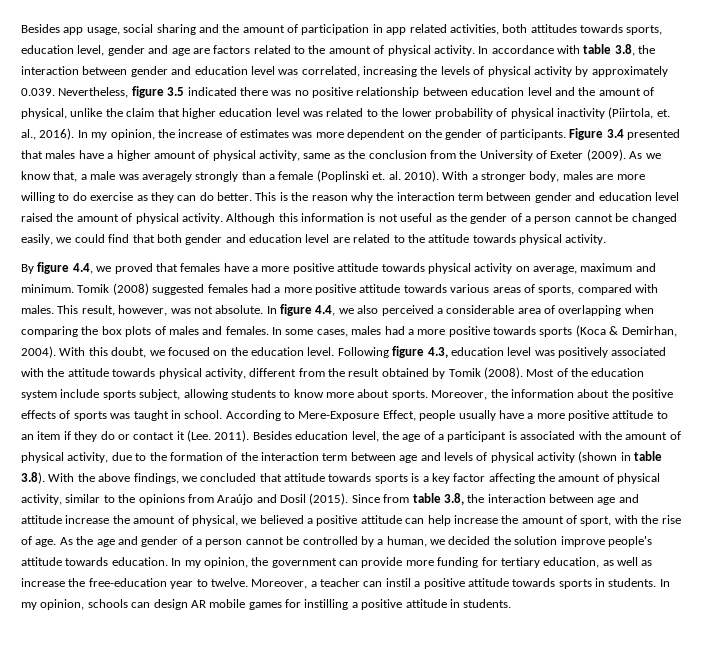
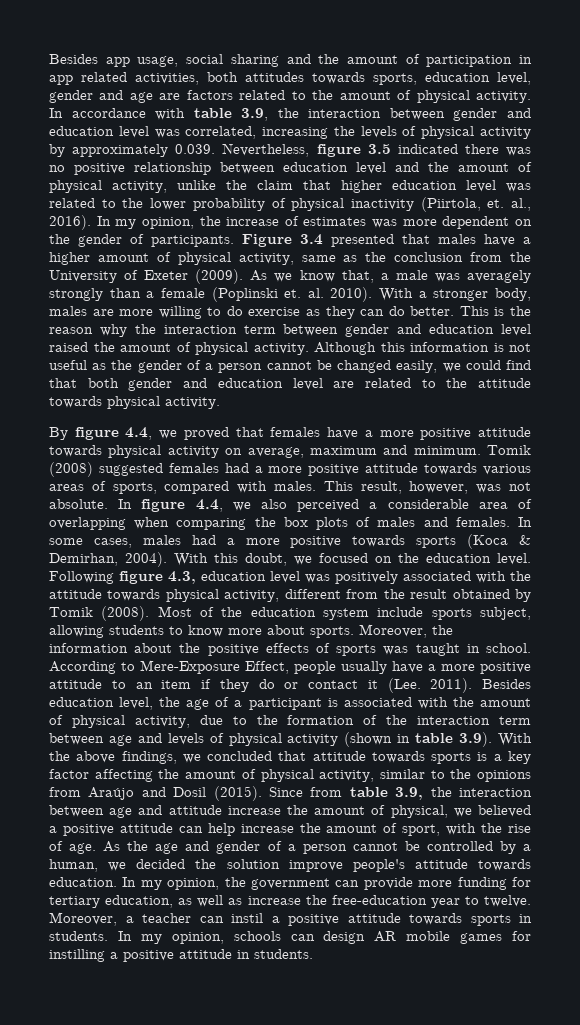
- In accordance with table 3.8, the interaction between gender and education level was correlated, increasing the levels of physical activity by approximately 0.039. Nevertheless, figure 3.5 indicated there was no positive relationship between education level and the amount of physical, unlike the claim that higher education level was related to the lower probability of physical inactivity (Piirtola, et. al., 2016).
+ In accordance with table 3.9, the interaction between gender and education level was correlated, increasing the levels of physical activity by approximately 0.039. Nevertheless, figure 3.5 indicated there was no positive relationship between education level and the amount of physical activity, unlike the claim that higher education level was related to the lower probability of physical inactivity (Piirtola, et. al., 2016).
- Besides education level, the age of a participant is associated with the amount of physical activity, due to the formation of the interaction term between age and levels of physical activity (shown in table 3.8). With the above findings, we concluded that attitude towards sports is a key factor affecting the amount of physical activity, similar to the opinions from Araújo and Dosil (2015).
+ Besides education level, the age of a participant is associated with the amount of physical activity, due to the formation of the interaction term between age and levels of physical activity (shown in table 3.9). With the above findings, we concluded that attitude towards sports is a key factor affecting the amount of physical activity, similar to the opinions from Araújo and Dosil (2015).
- Since from table 3.8, the interaction between age and attitude increase the amount of physical, we believed a positive attitude can help increase the amount of sport, with the rise of age.
+ Since from table 3.9, the interaction between age and attitude increase the amount of physical, we believed a positive attitude can help increase the amount of sport, with the rise of age.

